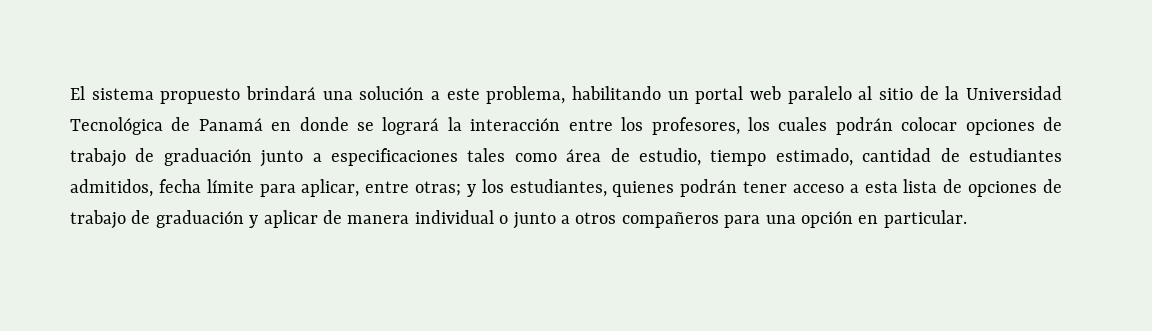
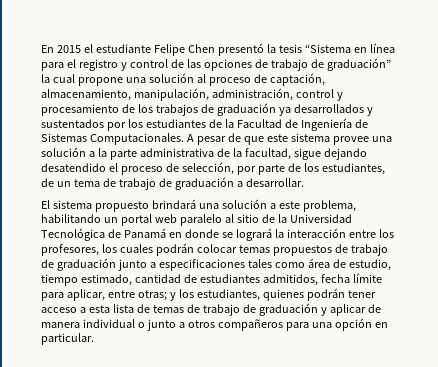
+ En 2015 el estudiante Felipe Chen presentó la tesis “Sistema en línea para el registro y control de las opciones de trabajo de graduación” la cual propone una solución al proceso de captación, almacenamiento, manipulación, administración, control y procesamiento de los trabajos de graduación ya desarrollados y sustentados por los estudiantes de la Facultad de Ingeniería de Sistemas Computacionales. A pesar de que este sistema provee una solución a la parte administrativa de la facultad, sigue dejando desatendido el proceso de selección, por parte de los estudiantes, de un tema de trabajo de graduación a desarrollar.
- El sistema propuesto brindará una solución a este problema, habilitando un portal web paralelo al sitio de la Universidad Tecnológica de Panamá en donde se logrará la interacción entre los profesores, los cuales podrán colocar opciones de trabajo de graduación junto a especificaciones tales como área de estudio, tiempo estimado, cantidad de estudiantes admitidos, fecha límite para aplicar, entre otras;
+ El sistema propuesto brindará una solución a este problema, habilitando un portal web paralelo al sitio de la Universidad Tecnológica de Panamá en donde se logrará la interacción entre los profesores, los cuales podrán colocar temas propuestos de trabajo de graduación junto a especificaciones tales como área de estudio, tiempo estimado, cantidad de estudiantes admitidos, fecha límite para aplicar, entre otras;
- y los estudiantes, quienes podrán tener acceso a esta lista de opciones de trabajo de graduación y aplicar de manera individual o junto a otros compañeros para una opción en particular.
+ y los estudiantes, quienes podrán tener acceso a esta lista de temas de trabajo de graduación y aplicar de manera individual o junto a otros compañeros para una opción en particular.

